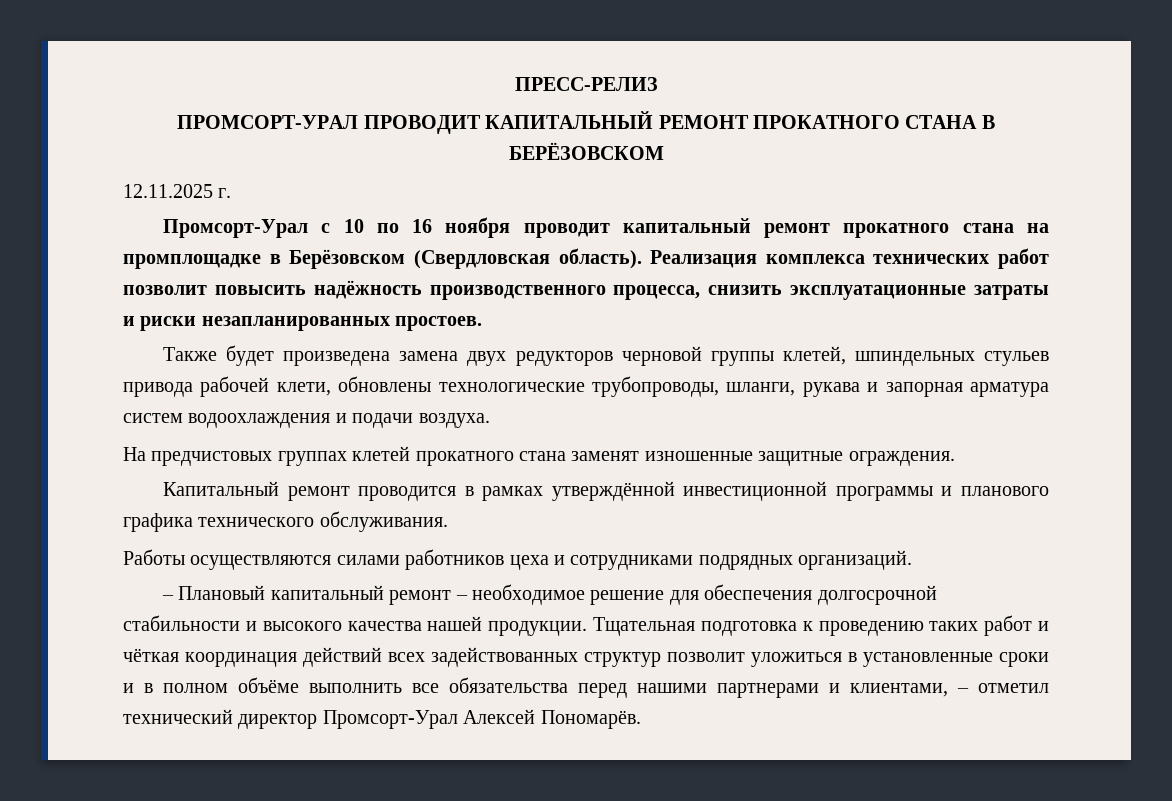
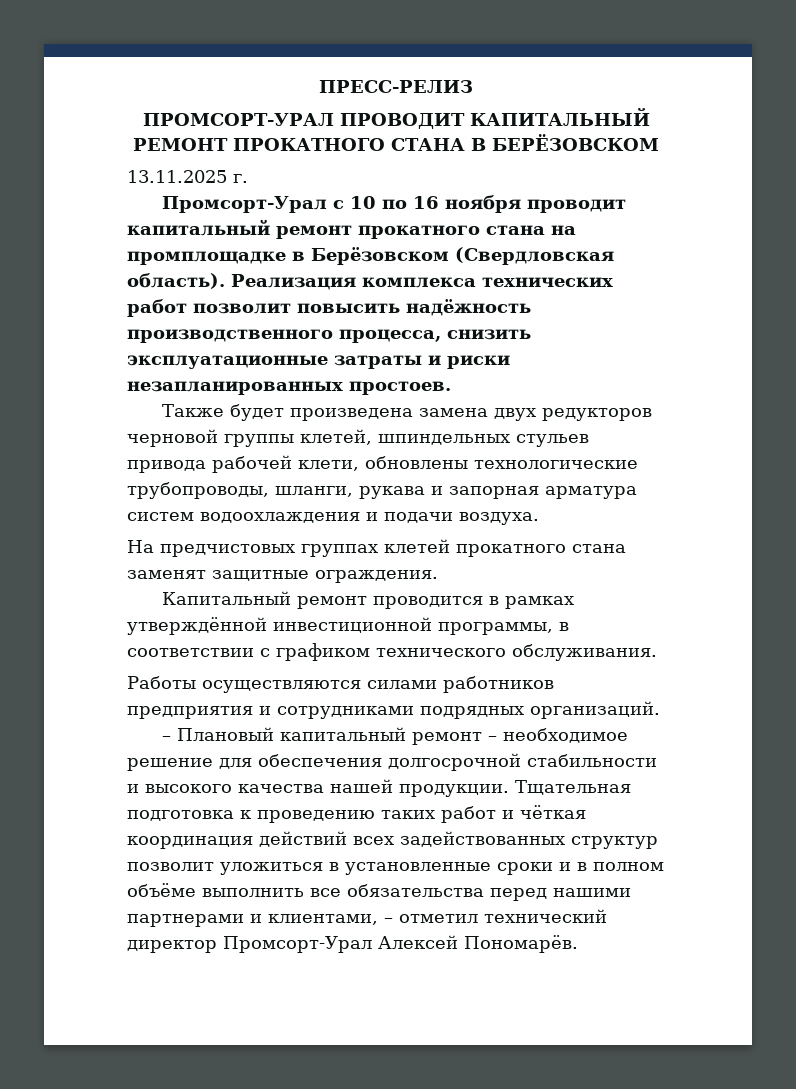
- 12.11.2025 г.
+ 13.11.2025 г.
- На предчистовых группах клетей прокатного стана заменят изношенные защитные ограждения.
+ На предчистовых группах клетей прокатного стана заменят защитные ограждения.
- Капитальный ремонт проводится в рамках утверждённой инвестиционной программы и планового графика технического обслуживания.
+ Капитальный ремонт проводится в рамках утверждённой инвестиционной программы, в соответствии с графиком технического обслуживания.
- Работы осуществляются силами работников цеха и сотрудниками подрядных организаций.
+ Работы осуществляются силами работников предприятия и сотрудниками подрядных организаций.

